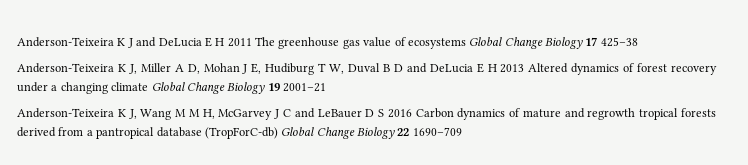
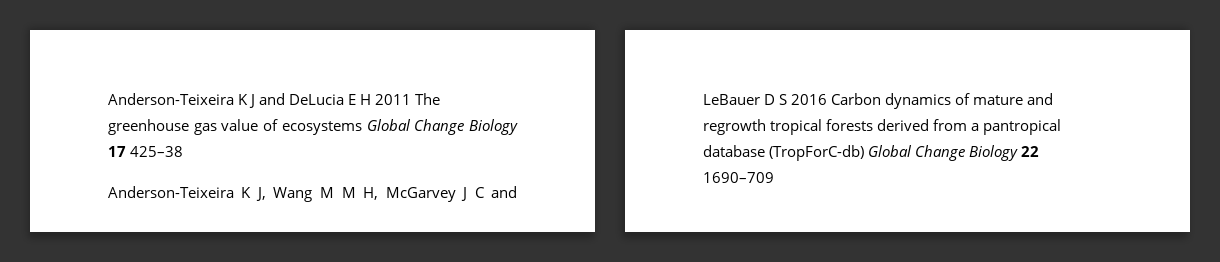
- Anderson-Teixeira K J, Miller A D, Mohan J E, Hudiburg T W, Duval B D and DeLucia E H 2013 Altered dynamics of forest recovery under a changing climate Global Change Biology 19 2001–21

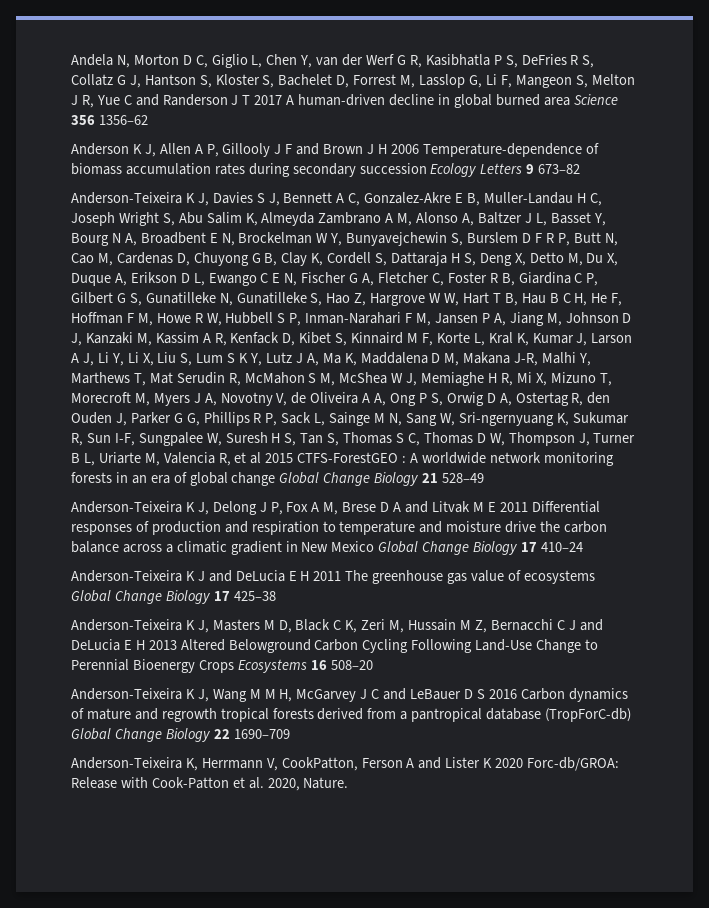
+ Andela N, Morton D C, Giglio L, Chen Y, van der Werf G R, Kasibhatla P S, DeFries R S, Collatz G J, Hantson S, Kloster S, Bachelet D, Forrest M, Lasslop G, Li F, Mangeon S, Melton J R, Yue C and Randerson J T 2017 A human-driven decline in global burned area Science 356 1356–62
+ Anderson K J, Allen A P, Gillooly J F and Brown J H 2006 Temperature-dependence of biomass accumulation rates during secondary succession Ecology Letters 9 673–82
+ Anderson-Teixeira K J, Davies S J, Bennett A C, Gonzalez-Akre E B, Muller-Landau H C, Joseph Wright S, Abu Salim K, Almeyda Zambrano A M, Alonso A, Baltzer J L, Basset Y, Bourg N A, Broadbent E N, Brockelman W Y, Bunyavejchewin S, Burslem D F R P, Butt N, Cao M, Cardenas D, Chuyong G B, Clay K, Cordell S, Dattaraja H S, Deng X, Detto M, Du X, Duque A, Erikson D L, Ewango C E N, Fischer G A, Fletcher C, Foster R B, Giardina C P, Gilbert G S, Gunatilleke N, Gunatilleke S, Hao Z, Hargrove W W, Hart T B, Hau B C H, He F, Hoffman F M, Howe R W, Hubbell S P, Inman-Narahari F M, Jansen P A, Jiang M, Johnson D J, Kanzaki M, Kassim A R, Kenfack D, Kibet S, Kinnaird M F, Korte L, Kral K, Kumar J, Larson A J, Li Y, Li X, Liu S, Lum S K Y, Lutz J A, Ma K, Maddalena D M, Makana J-R, Malhi Y, Marthews T, Mat Serudin R, McMahon S M, McShea W J, Memiaghe H R, Mi X, Mizuno T, Morecroft M, Myers J A, Novotny V, de Oliveira A A, Ong P S, Orwig D A, Ostertag R, den Ouden J, Parker G G, Phillips R P, Sack L, Sainge M N, Sang W, Sri-ngernyuang K, Sukumar R, Sun I-F, Sungpalee W, Suresh H S, Tan S, Thomas S C, Thomas D W, Thompson J, Turner B L, Uriarte M, Valencia R, et al 2015 CTFS-ForestGEO : A worldwide network monitoring forests in an era of global change Global Change Biology 21 528–49
+ Anderson-Teixeira K J, Delong J P, Fox A M, Brese D A and Litvak M E 2011 Differential responses of production and respiration to temperature and moisture drive the carbon balance across a climatic gradient in New Mexico Global Change Biology 17 410–24
+ Anderson-Teixeira K J, Masters M D, Black C K, Zeri M, Hussain M Z, Bernacchi C J and DeLucia E H 2013 Altered Belowground Carbon Cycling Following Land-Use Change to Perennial Bioenergy Crops Ecosystems 16 508–20
+ Anderson-Teixeira K, Herrmann V, CookPatton, Ferson A and Lister K 2020 Forc-db/GROA: Release with Cook-Patton et al. 2020, Nature.

